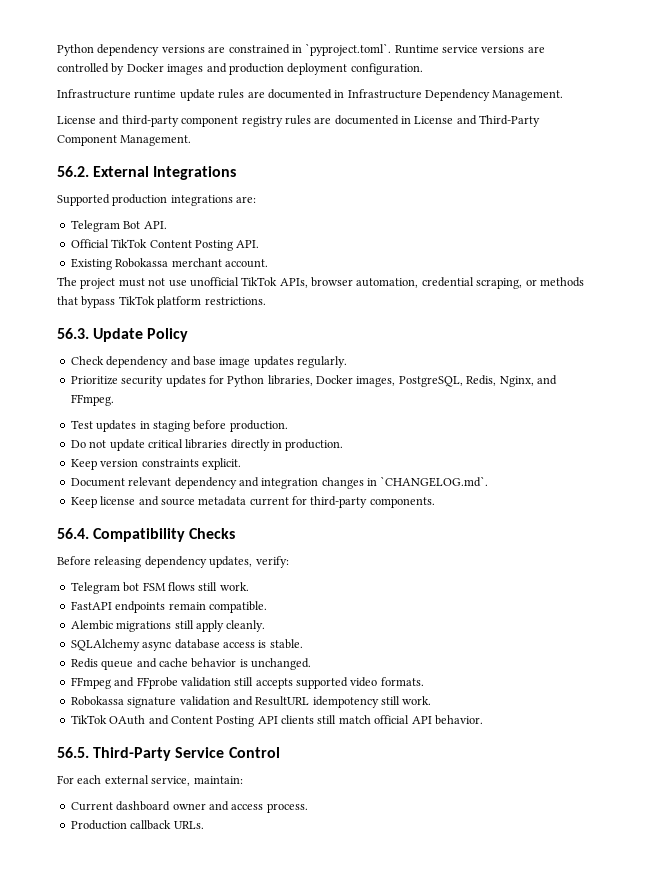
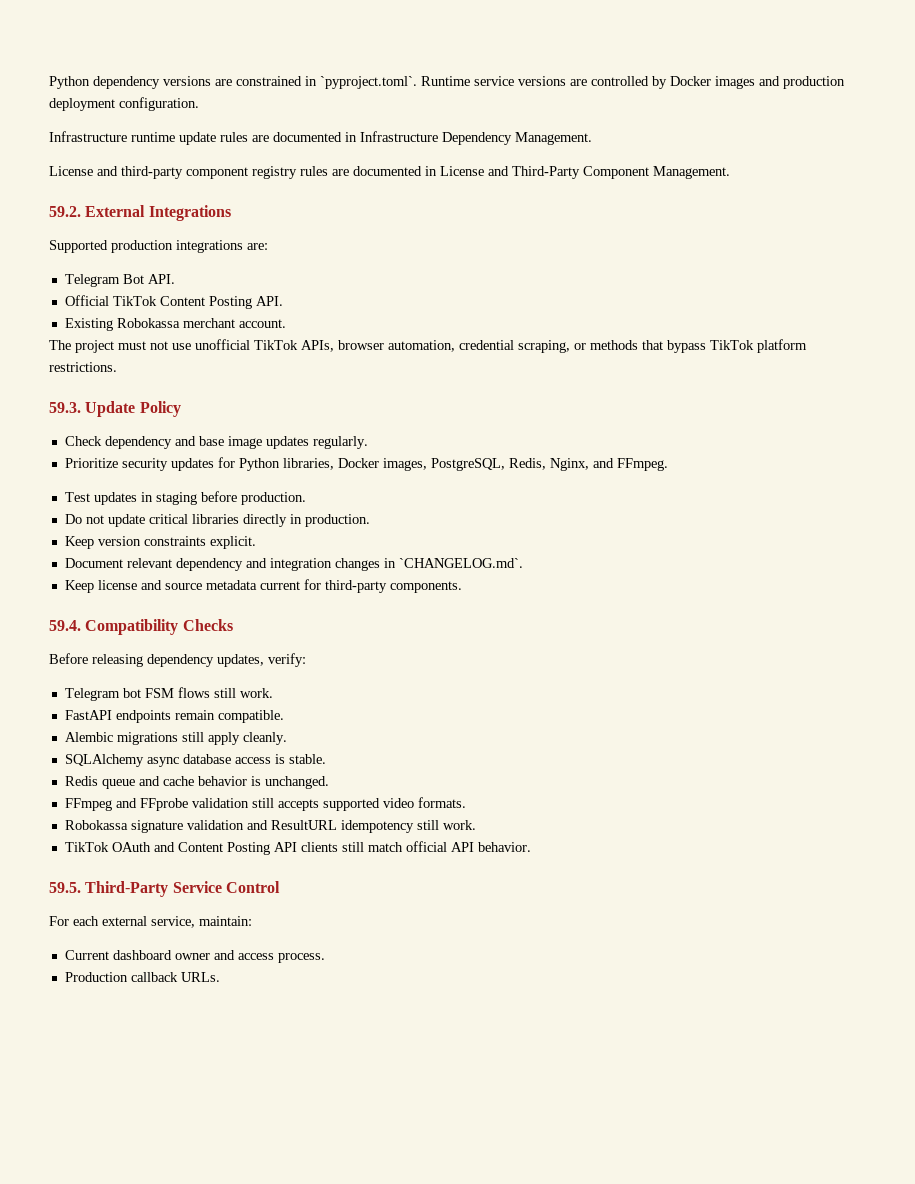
- 56.2. External Integrations
+ 59.2. External Integrations
- 56.3. Update Policy
+ 59.3. Update Policy
- 56.4. Compatibility Checks
+ 59.4. Compatibility Checks
- 56.5. Third-Party Service Control
+ 59.5. Third-Party Service Control

